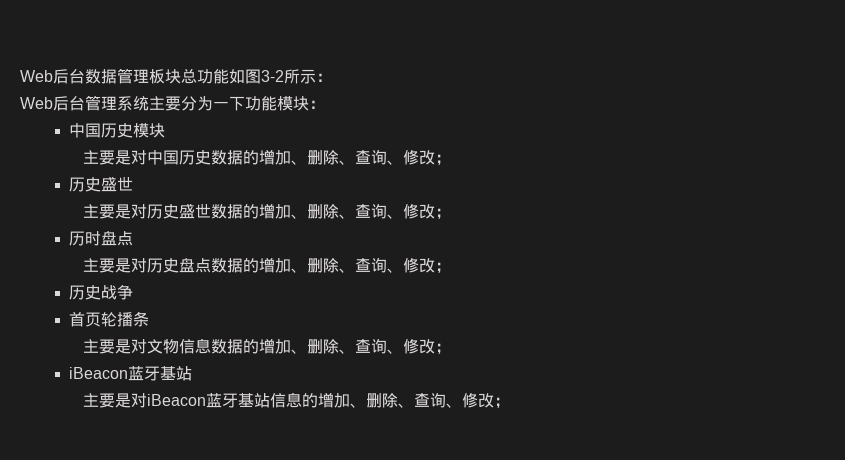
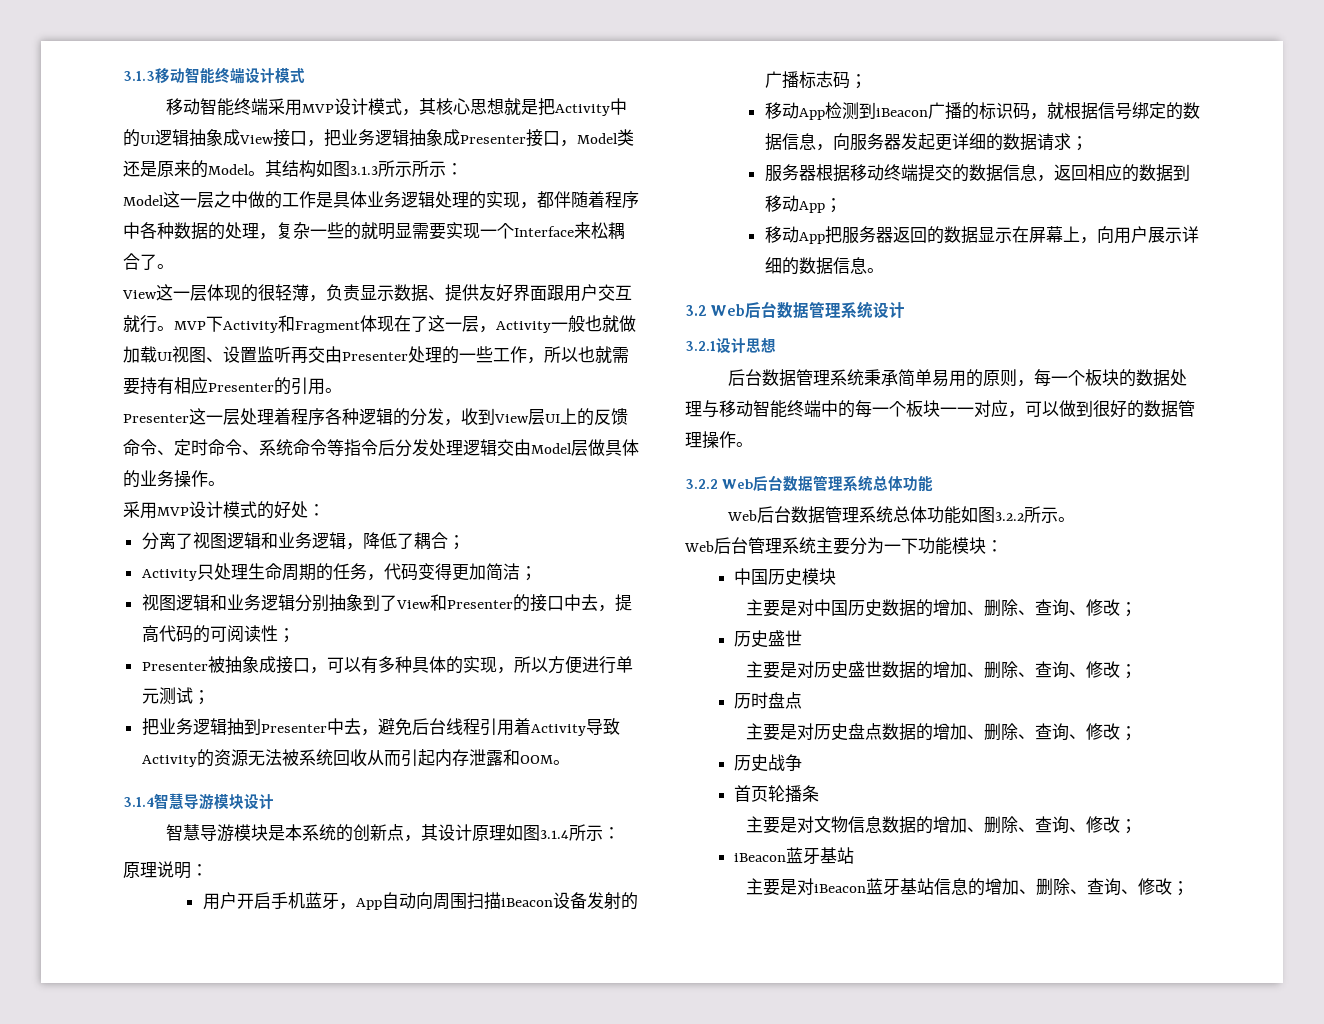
- Web后台数据管理板块总功能如图3-2所示：
+ 3.1.3移动智能终端设计模式
+ 移动智能终端采用MVP设计模式，其核心思想就是把Activity中的UI逻辑抽象成View接口，把业务逻辑抽象成Presenter接口，Model类还是原来的Model。其结构如图3.1.3所示所示：
+ Model这一层之中做的工作是具体业务逻辑处理的实现，都伴随着程序中各种数据的处理，复杂一些的就明显需要实现一个Interface来松耦合了。
+ View这一层体现的很轻薄，负责显示数据、提供友好界面跟用户交互就行。MVP下Activity和Fragment体现在了这一层，Activity一般也就做加载UI视图、设置监听再交由Presenter处理的一些工作，所以也就需要持有相应Presenter的引用。
+ Presenter这一层处理着程序各种逻辑的分发，收到View层UI上的反馈命令、定时命令、系统命令等指令后分发处理逻辑交由Model层做具体的业务操作。
+ 采用MVP设计模式的好处：
+ 分离了视图逻辑和业务逻辑，降低了耦合；
+ Activity只处理生命周期的任务，代码变得更加简洁；
+ 视图逻辑和业务逻辑分别抽象到了View和Presenter的接口中去，提高代码的可阅读性；
+ Presenter被抽象成接口，可以有多种具体的实现，所以方便进行单元测试；
+ 把业务逻辑抽到Presenter中去，避免后台线程引用着Activity导致Activity的资源无法被系统回收从而引起内存泄露和OOM。
+ 3.1.4智慧导游模块设计
+ 智慧导游模块是本系统的创新点，其设计原理如图3.1.4所示：
+ 原理说明：
+ 用户开启手机蓝牙，App自动向周围扫描iBeacon设备发射的广播标志码；
+ 移动App检测到iBeacon广播的标识码，就根据信号绑定的数据信息，向服务器发起更详细的数据请求；
+ 服务器根据移动终端提交的数据信息，返回相应的数据到移动App；
+ 移动App把服务器返回的数据显示在屏幕上，向用户展示详细的数据信息。
+ 3.2 Web后台数据管理系统设计
+ 3.2.1设计思想
+ 后台数据管理系统秉承简单易用的原则，每一个板块的数据处理与移动智能终端中的每一个板块一一对应，可以做到很好的数据管理操作。
+ 3.2.2 Web后台数据管理系统总体功能
+ Web后台数据管理系统总体功能如图3.2.2所示。

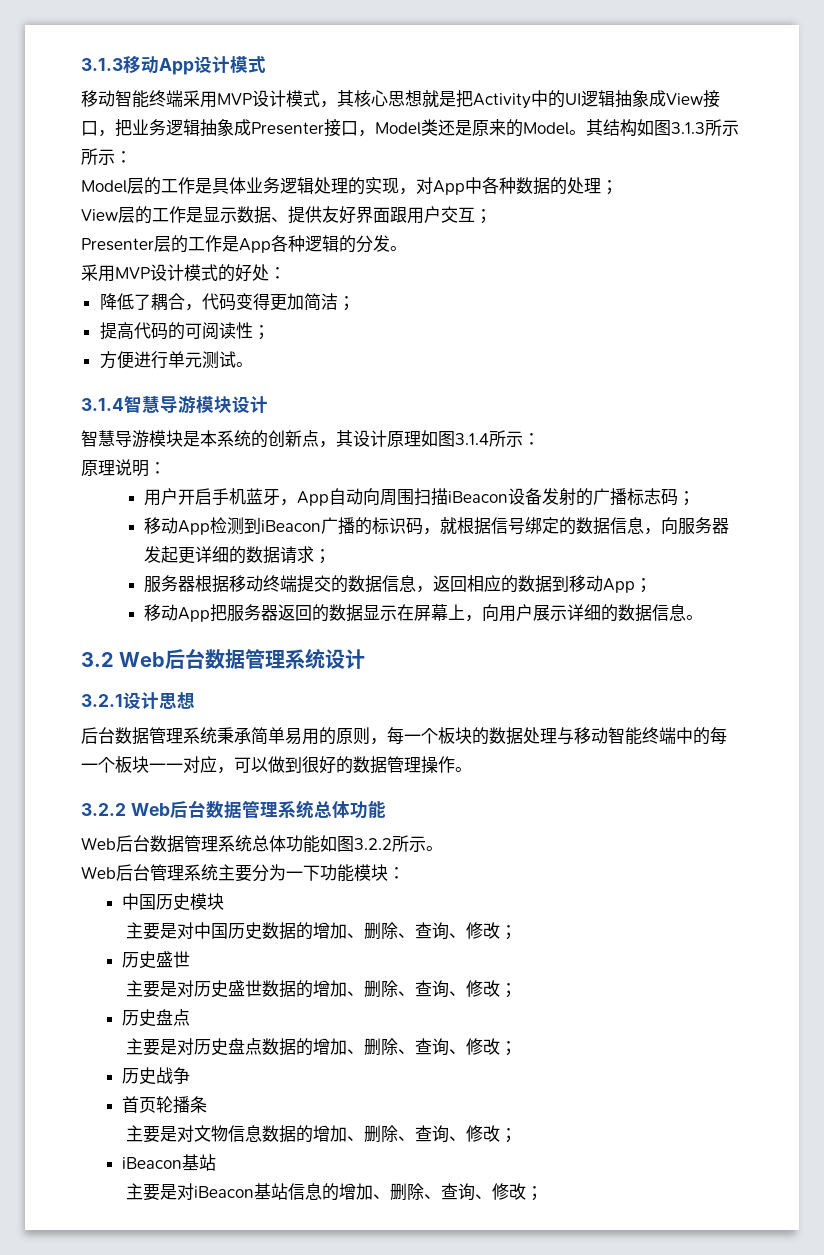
- 3.1.3移动智能终端设计模式
+ 3.1.3移动App设计模式
- Model这一层之中做的工作是具体业务逻辑处理的实现，都伴随着程序中各种数据的处理，复杂一些的就明显需要实现一个Interface来松耦合了。
- View这一层体现的很轻薄，负责显示数据、提供友好界面跟用户交互就行。MVP下Activity和Fragment体现在了这一层，Activity一般也就做加载UI视图、设置监听再交由Presenter处理的一些工作，所以也就需要持有相应Presenter的引用。
- Presenter这一层处理着程序各种逻辑的分发，收到View层UI上的反馈命令、定时命令、系统命令等指令后分发处理逻辑交由Model层做具体的业务操作。
+ Model层的工作是具体业务逻辑处理的实现，对App中各种数据的处理；
+ View层的工作是显示数据、提供友好界面跟用户交互；
+ Presenter层的工作是App各种逻辑的分发。
- 分离了视图逻辑和业务逻辑，降低了耦合；
- Activity只处理生命周期的任务，代码变得更加简洁；
+ 降低了耦合，代码变得更加简洁；
- 视图逻辑和业务逻辑分别抽象到了View和Presenter的接口中去，提高代码的可阅读性；
+ 提高代码的可阅读性；
- Presenter被抽象成接口，可以有多种具体的实现，所以方便进行单元测试；
- 把业务逻辑抽到Presenter中去，避免后台线程引用着Activity导致Activity的资源无法被系统回收从而引起内存泄露和OOM。
+ 方便进行单元测试。
  主要是对历史盛世数据的增加、删除、查询、修改；
- 历时盘点
+ 历史盘点
  主要是对文物信息数据的增加、删除、查询、修改；
- iBeacon蓝牙基站
+ iBeacon基站
- 主要是对iBeacon蓝牙基站信息的增加、删除、查询、修改；
+ 主要是对iBeacon基站信息的增加、删除、查询、修改；

